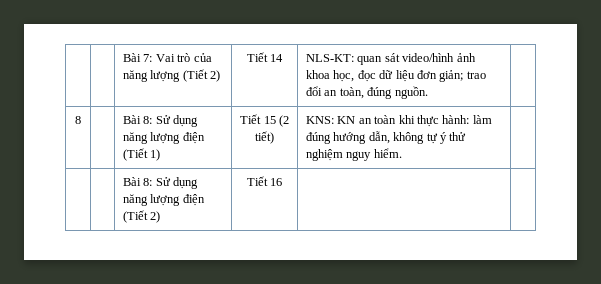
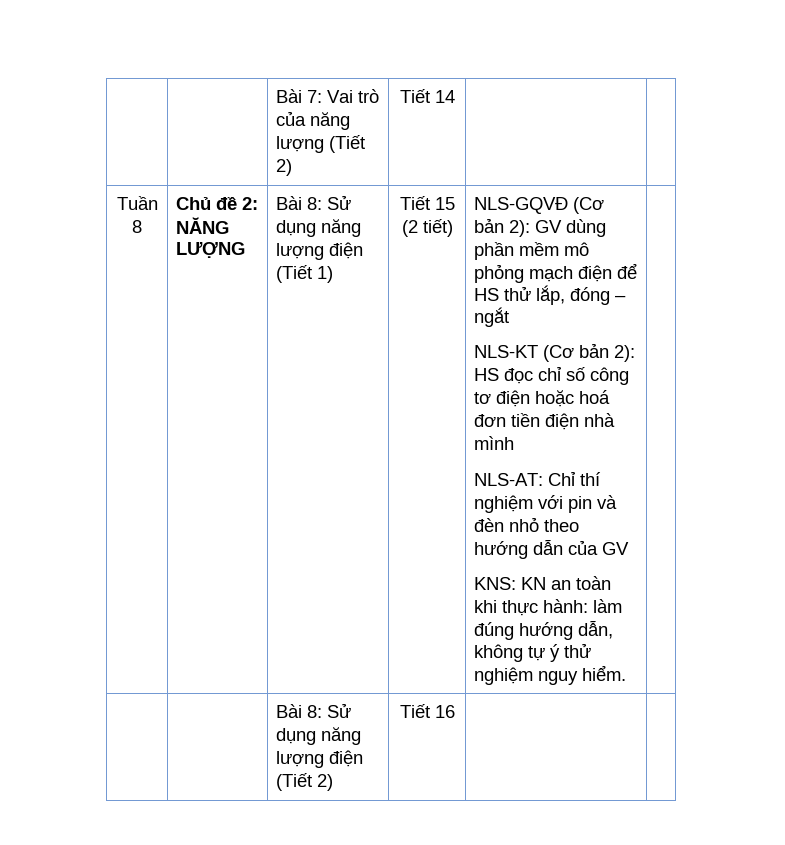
- | | Bài 7: Vai trò của năng lượng (Tiết 2) | Tiết 14 | NLS-KT: quan sát video/hình ảnh khoa học, đọc dữ liệu đơn giản; trao đổi an toàn, đúng nguồn. |
- 8 | | Bài 8: Sử dụng năng lượng điện (Tiết 1) | Tiết 15 (2 tiết) | KNS: KN an toàn khi thực hành: làm đúng hướng dẫn, không tự ý thử nghiệm nguy hiểm. |
+ | | Bài 7: Vai trò của năng lượng (Tiết 2) | Tiết 14 | |
+ Tuần 8 | Chủ đề 2: NĂNG LƯỢNG | Bài 8: Sử dụng năng lượng điện (Tiết 1) | Tiết 15 (2 tiết) | NLS-GQVĐ (Cơ bản 2): GV dùng phần mềm mô phỏng mạch điện để HS thử lắp, đóng – ngắt
+ NLS-KT (Cơ bản 2): HS đọc chỉ số công tơ điện hoặc hoá đơn tiền điện nhà mình
+ NLS-AT: Chỉ thí nghiệm với pin và đèn nhỏ theo hướng dẫn của GV
+ KNS: KN an toàn khi thực hành: làm đúng hướng dẫn, không tự ý thử nghiệm nguy hiểm.

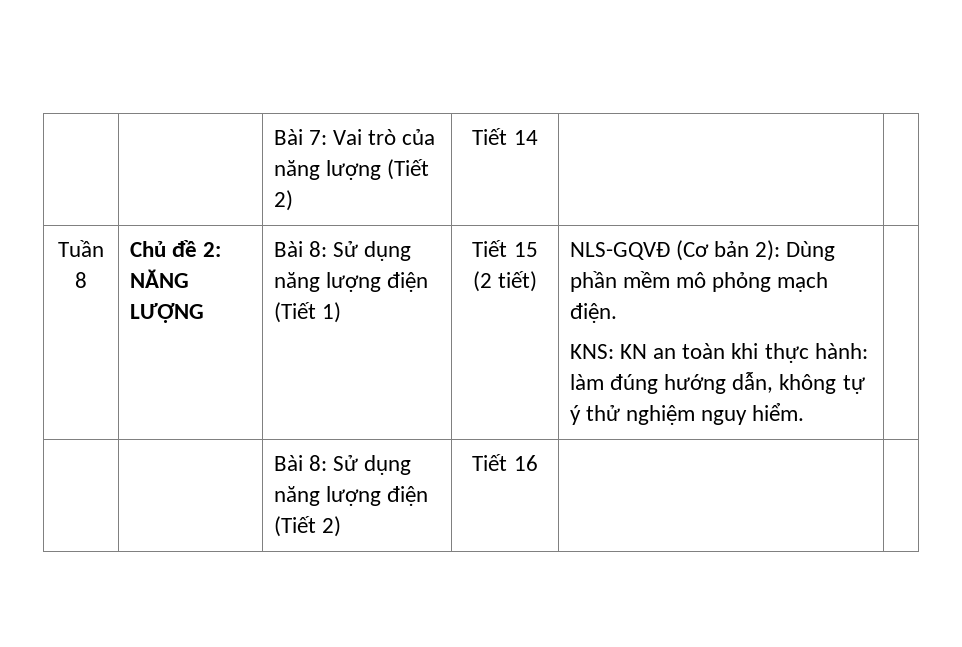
- NLS-GQVĐ (Cơ bản 2): GV dùng phần mềm mô phỏng mạch điện để HS thử lắp, đóng – ngắt
- NLS-KT (Cơ bản 2): HS đọc chỉ số công tơ điện hoặc hoá đơn tiền điện nhà mình
- NLS-AT: Chỉ thí nghiệm với pin và đèn nhỏ theo hướng dẫn của GV
+ NLS-GQVĐ (Cơ bản 2): Dùng phần mềm mô phỏng mạch điện.

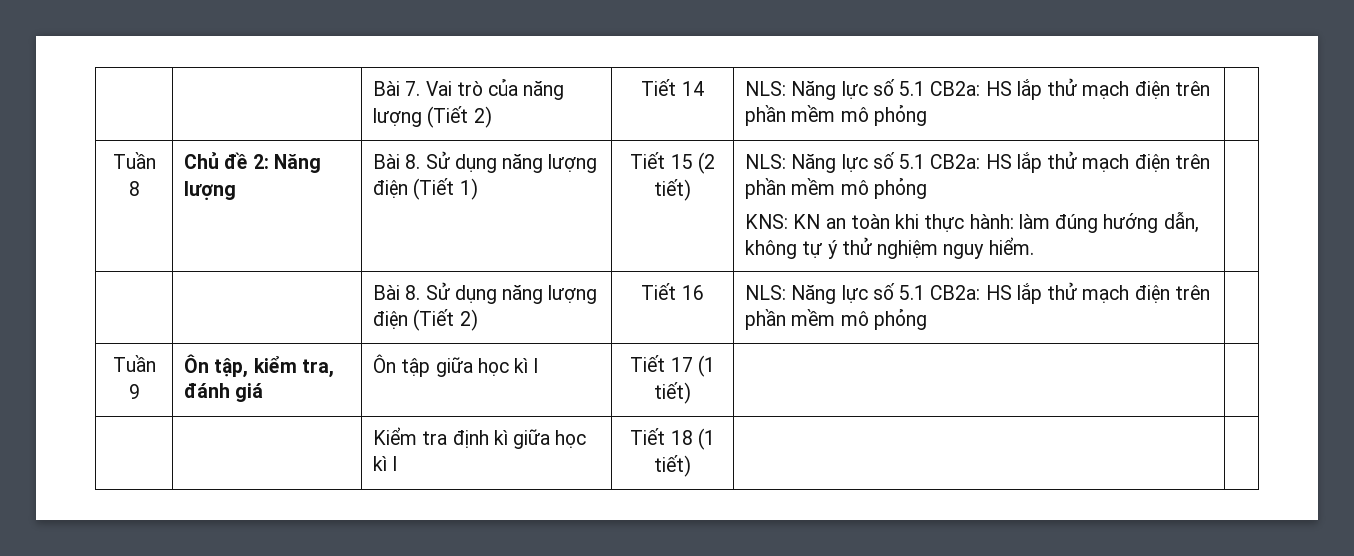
- | | Bài 7: Vai trò của năng lượng (Tiết 2) | Tiết 14 | |
+ | | Bài 7. Vai trò của năng lượng (Tiết 2) | Tiết 14 | NLS: Năng lực số 5.1 CB2a: HS lắp thử mạch điện trên phần mềm mô phỏng |
- Chủ đề 2: NĂNG LƯỢNG | Bài 8: Sử dụng năng lượng điện (Tiết 1)
+ Chủ đề 2: Năng lượng | Bài 8. Sử dụng năng lượng điện (Tiết 1)
- Tiết 15 (2 tiết) | NLS-GQVĐ (Cơ bản 2): Dùng phần mềm mô phỏng mạch điện.
+ Tiết 15 (2 tiết) | NLS: Năng lực số 5.1 CB2a: HS lắp thử mạch điện trên phần mềm mô phỏng
- | | Bài 8: Sử dụng năng lượng điện (Tiết 2) | Tiết 16 | |
+ | | Bài 8. Sử dụng năng lượng điện (Tiết 2) | Tiết 16 | NLS: Năng lực số 5.1 CB2a: HS lắp thử mạch điện trên phần mềm mô phỏng |
+ Tuần 9 | Ôn tập, kiểm tra, đánh giá | Ôn tập giữa học kì I | Tiết 17 (1 tiết) | |
+ | | Kiểm tra định kì giữa học kì I | Tiết 18 (1 tiết) | |

